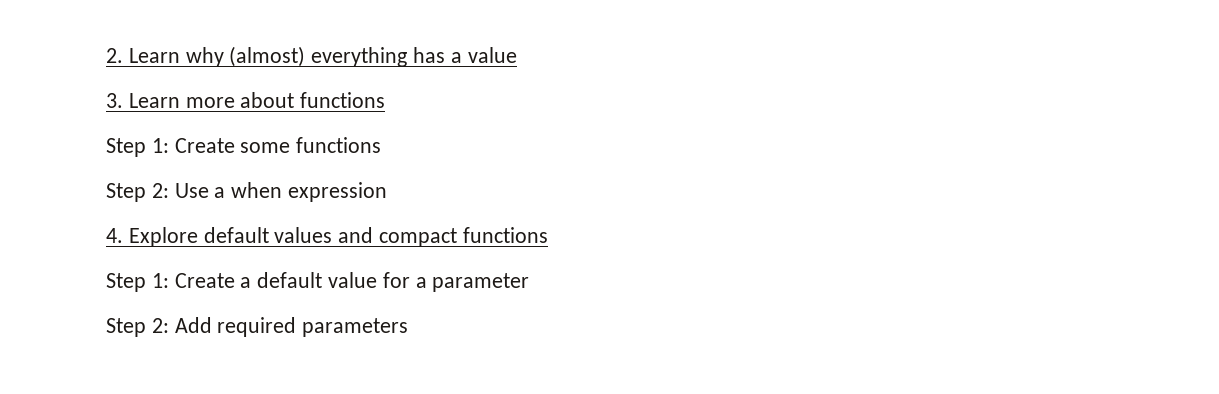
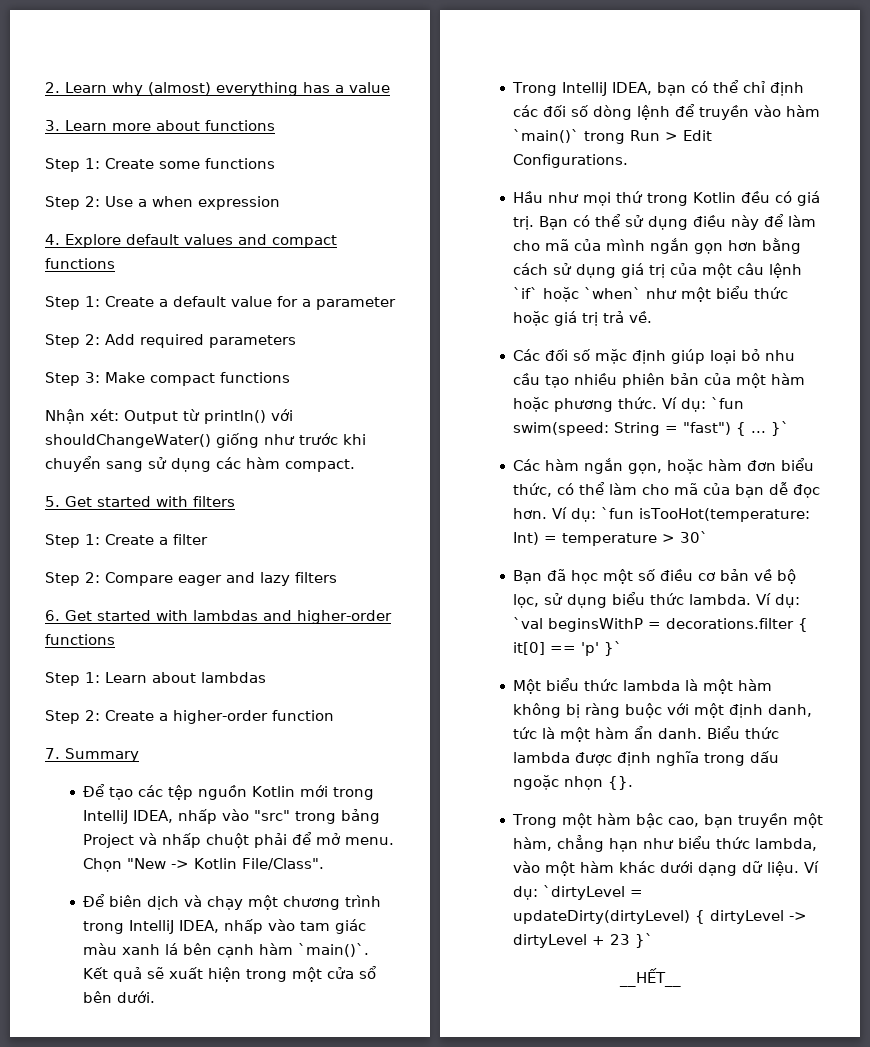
+ Step 3: Make compact functions
+ Nhận xét: Output từ println() với shouldChangeWater() giống như trước khi chuyển sang sử dụng các hàm compact.
+ 5. Get started with filters
+ Step 1: Create a filter
+ Step 2: Compare eager and lazy filters
+ 6. Get started with lambdas and higher-order functions
+ Step 1: Learn about lambdas
+ Step 2: Create a higher-order function
+ 7. Summary
+ Để tạo các tệp nguồn Kotlin mới trong IntelliJ IDEA, nhấp vào "src" trong bảng Project và nhấp chuột phải để mở menu. Chọn "New -> Kotlin File/Class".
+ Để biên dịch và chạy một chương trình trong IntelliJ IDEA, nhấp vào tam giác màu xanh lá bên cạnh hàm `main()`. Kết quả sẽ xuất hiện trong một cửa sổ bên dưới.
+ Trong IntelliJ IDEA, bạn có thể chỉ định các đối số dòng lệnh để truyền vào hàm `main()` trong Run > Edit Configurations.
+ Hầu như mọi thứ trong Kotlin đều có giá trị. Bạn có thể sử dụng điều này để làm cho mã của mình ngắn gọn hơn bằng cách sử dụng giá trị của một câu lệnh `if` hoặc `when` như một biểu thức hoặc giá trị trả về.
+ Các đối số mặc định giúp loại bỏ nhu cầu tạo nhiều phiên bản của một hàm hoặc phương thức. Ví dụ: `fun swim(speed: String = "fast") { ... }`
+ Các hàm ngắn gọn, hoặc hàm đơn biểu thức, có thể làm cho mã của bạn dễ đọc hơn. Ví dụ: `fun isTooHot(temperature: Int) = temperature > 30`
+ Bạn đã học một số điều cơ bản về bộ lọc, sử dụng biểu thức lambda. Ví dụ: `val beginsWithP = decorations.filter { it[0] == 'p' }`
+ Một biểu thức lambda là một hàm không bị ràng buộc với một định danh, tức là một hàm ẩn danh. Biểu thức lambda được định nghĩa trong dấu ngoặc nhọn {}.
+ Trong một hàm bậc cao, bạn truyền một hàm, chẳng hạn như biểu thức lambda, vào một hàm khác dưới dạng dữ liệu. Ví dụ: `dirtyLevel = updateDirty(dirtyLevel) { dirtyLevel -> dirtyLevel + 23 }`
+ __HẾT__

